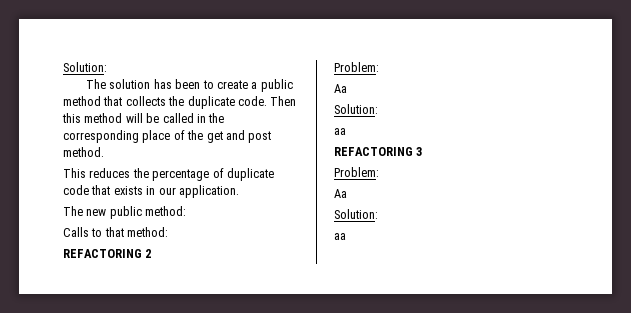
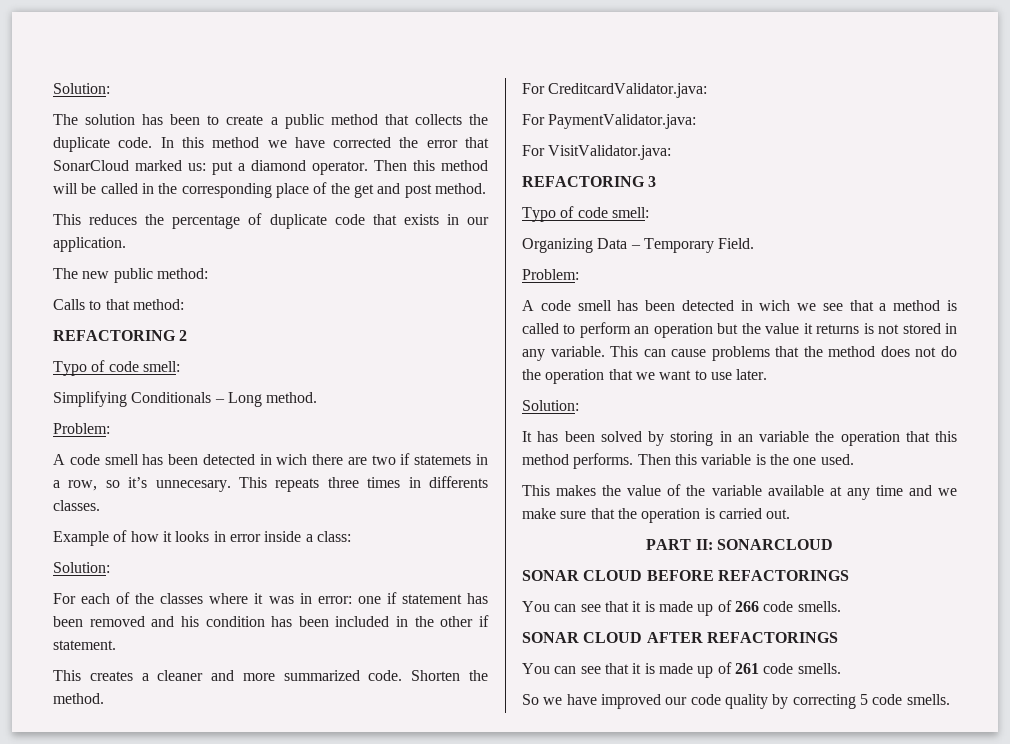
+ In this method we have corrected the error that SonarCloud marked us: put a diamond operator.
  REFACTORING 2
+ Typo of code smell:
+ Simplifying Conditionals – Long method.
  Problem:
- Aa
+ A code smell has been detected in wich there are two if statemets in a row, so it’s unnecesary. This repeats three times in differents classes.
+ Example of how it looks in error inside a class:
  Solution:
- aa
+ For each of the classes where it was in error: one if statement has been removed and his condition has been included in the other if statement.
+ This creates a cleaner and more summarized code. Shorten the method.
+ For CreditcardValidator.java:
+ For PaymentValidator.java:
+ For VisitValidator.java:
  REFACTORING 3
+ Typo of code smell:
+ Organizing Data – Temporary Field.
  Problem:
- Aa
+ A code smell has been detected in wich we see that a method is called to perform an operation but the value it returns is not stored in any variable. This can cause problems that the method does not do the operation that we want to use later.
  Solution:
- aa
+ It has been solved by storing in an variable the operation that this method performs. Then this variable is the one used.
+ This makes the value of the variable available at any time and we make sure that the operation is carried out.
+ PART II: SONARCLOUD
+ SONAR CLOUD BEFORE REFACTORINGS
+ You can see that it is made up of 266 code smells.
+ SONAR CLOUD AFTER REFACTORINGS
+ You can see that it is made up of 261 code smells.
+ So we have improved our code quality by correcting 5 code smells.

